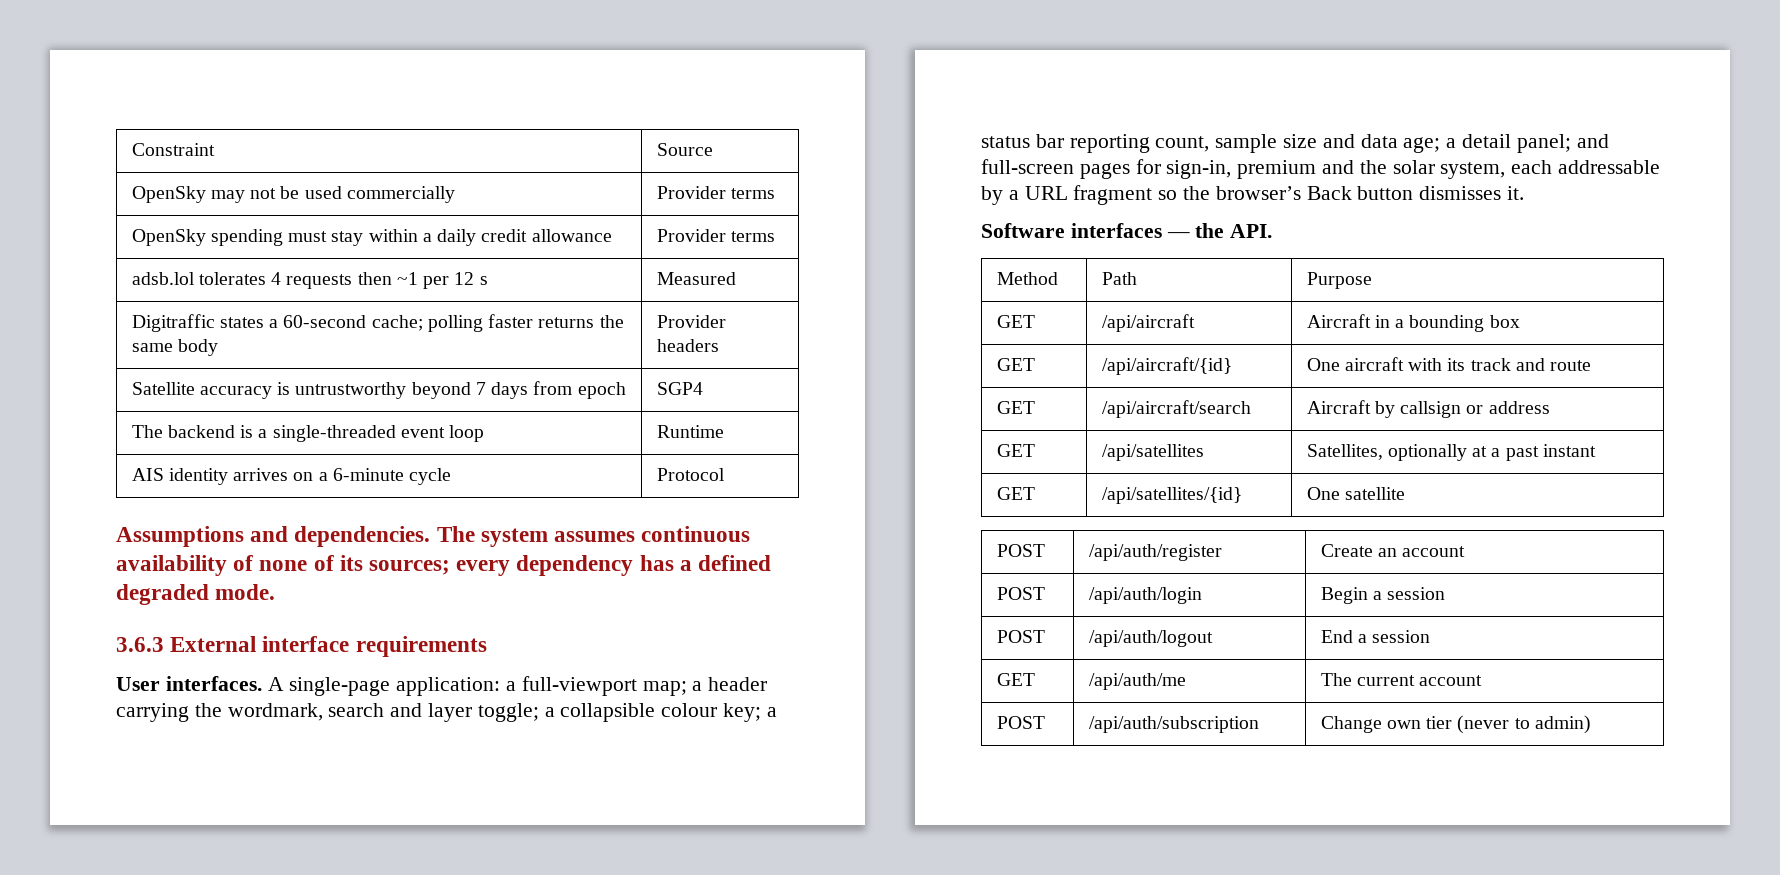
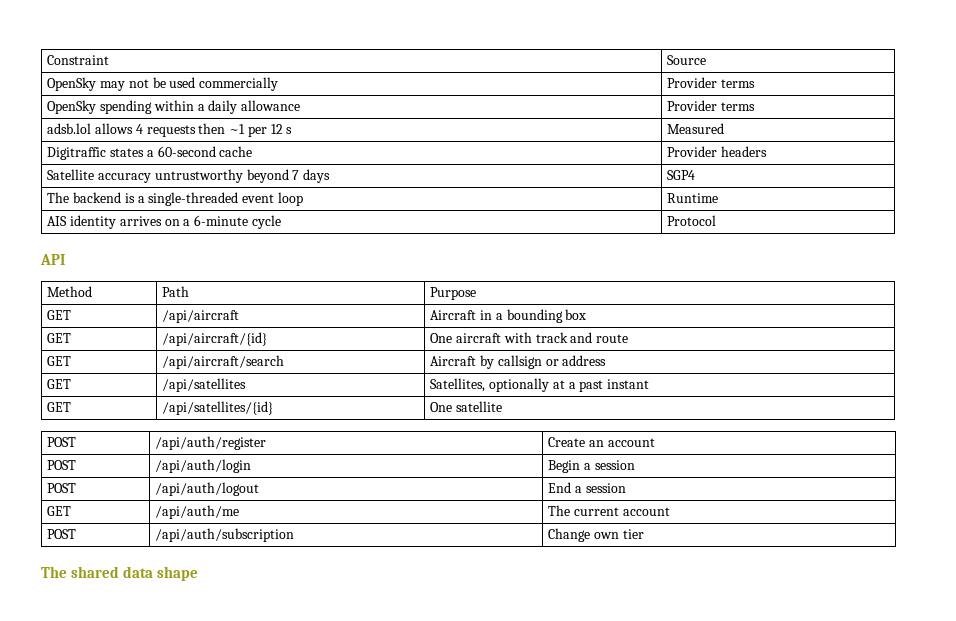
- OpenSky spending must stay within a daily credit allowance | Provider terms
+ OpenSky spending within a daily allowance | Provider terms
- adsb.lol tolerates 4 requests then ~1 per 12 s | Measured
+ adsb.lol allows 4 requests then ~1 per 12 s | Measured
- Digitraffic states a 60-second cache; polling faster returns the same body | Provider headers
+ Digitraffic states a 60-second cache | Provider headers
- Satellite accuracy is untrustworthy beyond 7 days from epoch | SGP4
+ Satellite accuracy untrustworthy beyond 7 days | SGP4
- Assumptions and dependencies. The system assumes continuous availability of none of its sources; every dependency has a defined degraded mode.
- 3.6.3 External interface requirements
- User interfaces. A single-page application: a full-viewport map; a header carrying the wordmark, search and layer toggle; a collapsible colour key; a status bar reporting count, sample size and data age; a detail panel; and full-screen pages for sign-in, premium and the solar system, each addressable by a URL fragment so the browser’s Back button dismisses it.
- Software interfaces — the API.
+ API
- GET | /api/aircraft/{id} | One aircraft with its track and route
+ GET | /api/aircraft/{id} | One aircraft with track and route
- POST | /api/auth/subscription | Change own tier (never to admin)
+ POST | /api/auth/subscription | Change own tier
+ The shared data shape

